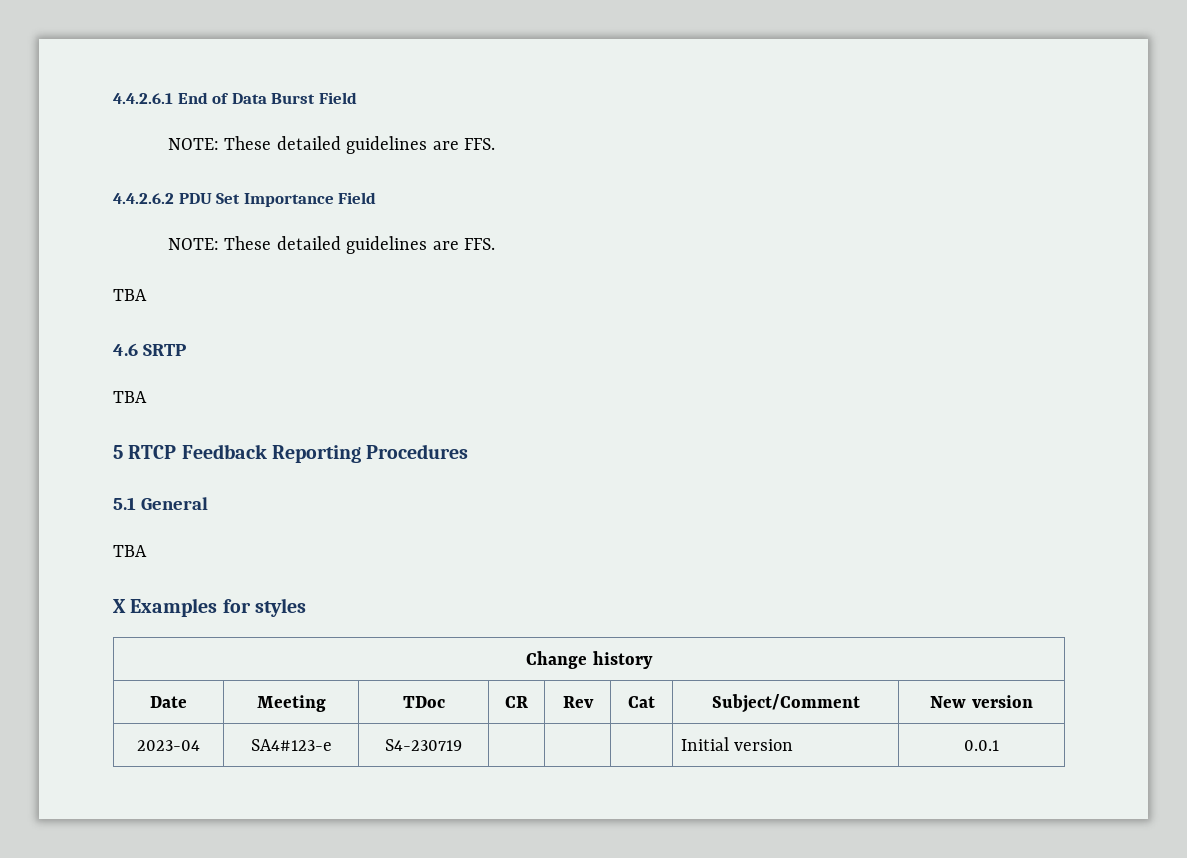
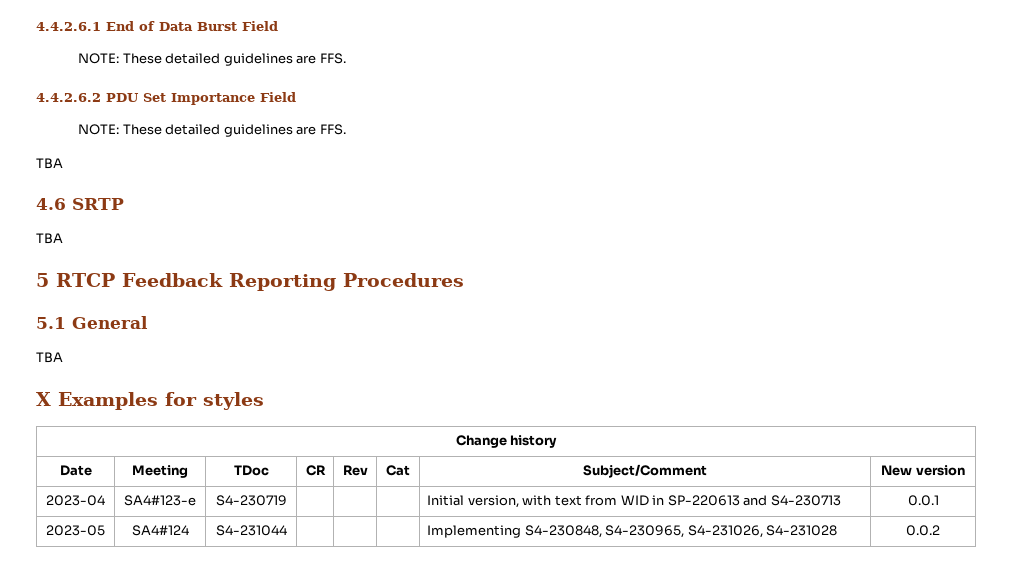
- 2023-04 | SA4#123-e | S4-230719 | | | | Initial version | 0.0.1
+ 2023-04 | SA4#123-e | S4-230719 | | | | Initial version, with text from WID in SP-220613 and S4-230713 | 0.0.1
+ 2023-05 | SA4#124 | S4-231044 | | | | Implementing S4-230848, S4-230965, S4-231026, S4-231028 | 0.0.2

